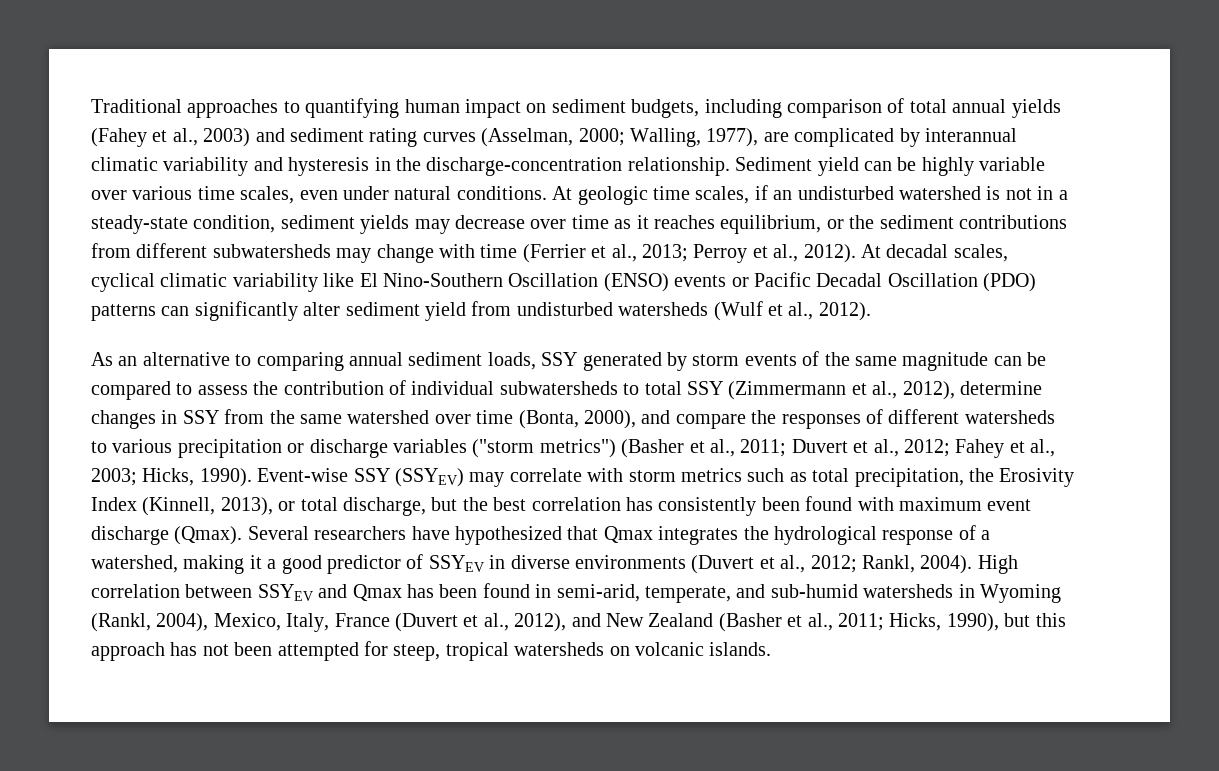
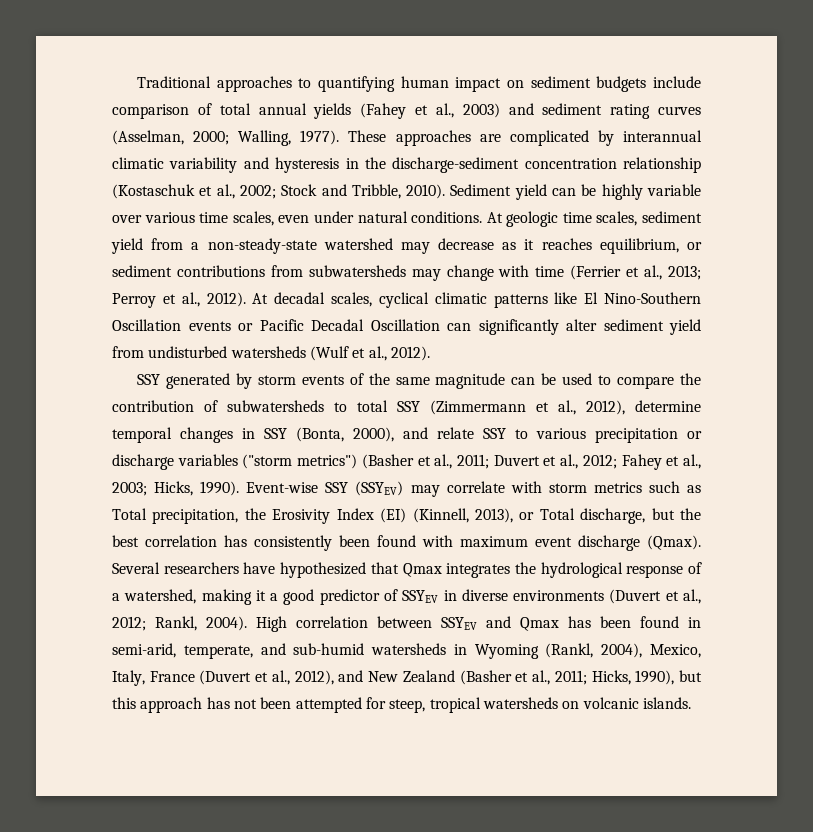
- Traditional approaches to quantifying human impact on sediment budgets, including comparison of total annual yields (Fahey et al., 2003) and sediment rating curves (Asselman, 2000; Walling, 1977), are complicated by interannual climatic variability and hysteresis in the discharge-concentration relationship.
+ Traditional approaches to quantifying human impact on sediment budgets include comparison of total annual yields (Fahey et al., 2003) and sediment rating curves (Asselman, 2000; Walling, 1977). These approaches are complicated by interannual climatic variability and hysteresis in the discharge-sediment concentration relationship (Kostaschuk et al., 2002; Stock and Tribble, 2010).
- At geologic time scales, if an undisturbed watershed is not in a steady-state condition, sediment yields may decrease over time as it reaches equilibrium, or the sediment contributions from different subwatersheds may change with time (Ferrier et al., 2013; Perroy et al., 2012).
+ At geologic time scales, sediment yield from a non-steady-state watershed may decrease as it reaches equilibrium, or sediment contributions from subwatersheds may change with time (Ferrier et al., 2013; Perroy et al., 2012).
- At decadal scales, cyclical climatic variability like El Nino-Southern Oscillation (ENSO) events or Pacific Decadal Oscillation (PDO) patterns can significantly alter sediment yield from undisturbed watersheds (Wulf et al., 2012).
+ At decadal scales, cyclical climatic patterns like El Nino-Southern Oscillation events or Pacific Decadal Oscillation can significantly alter sediment yield from undisturbed watersheds (Wulf et al., 2012).
- As an alternative to comparing annual sediment loads, SSY generated by storm events of the same magnitude can be compared to assess the contribution of individual subwatersheds to total SSY (Zimmermann et al., 2012), determine changes in SSY from the same watershed over time (Bonta, 2000), and compare the responses of different watersheds to various precipitation or discharge variables ("storm metrics") (Basher et al., 2011; Duvert et al., 2012; Fahey et al., 2003; Hicks, 1990).
+ SSY generated by storm events of the same magnitude can be used to compare the contribution of subwatersheds to total SSY (Zimmermann et al., 2012), determine temporal changes in SSY (Bonta, 2000), and relate SSY to various precipitation or discharge variables ("storm metrics") (Basher et al., 2011; Duvert et al., 2012; Fahey et al., 2003; Hicks, 1990).
- Event-wise SSY (SSYEV) may correlate with storm metrics such as total precipitation, the Erosivity Index (Kinnell, 2013), or total discharge, but the best correlation has consistently been found with maximum event discharge (Qmax).
+ Event-wise SSY (SSYEV) may correlate with storm metrics such as Total precipitation, the Erosivity Index (EI) (Kinnell, 2013), or Total discharge, but the best correlation has consistently been found with maximum event discharge (Qmax).

